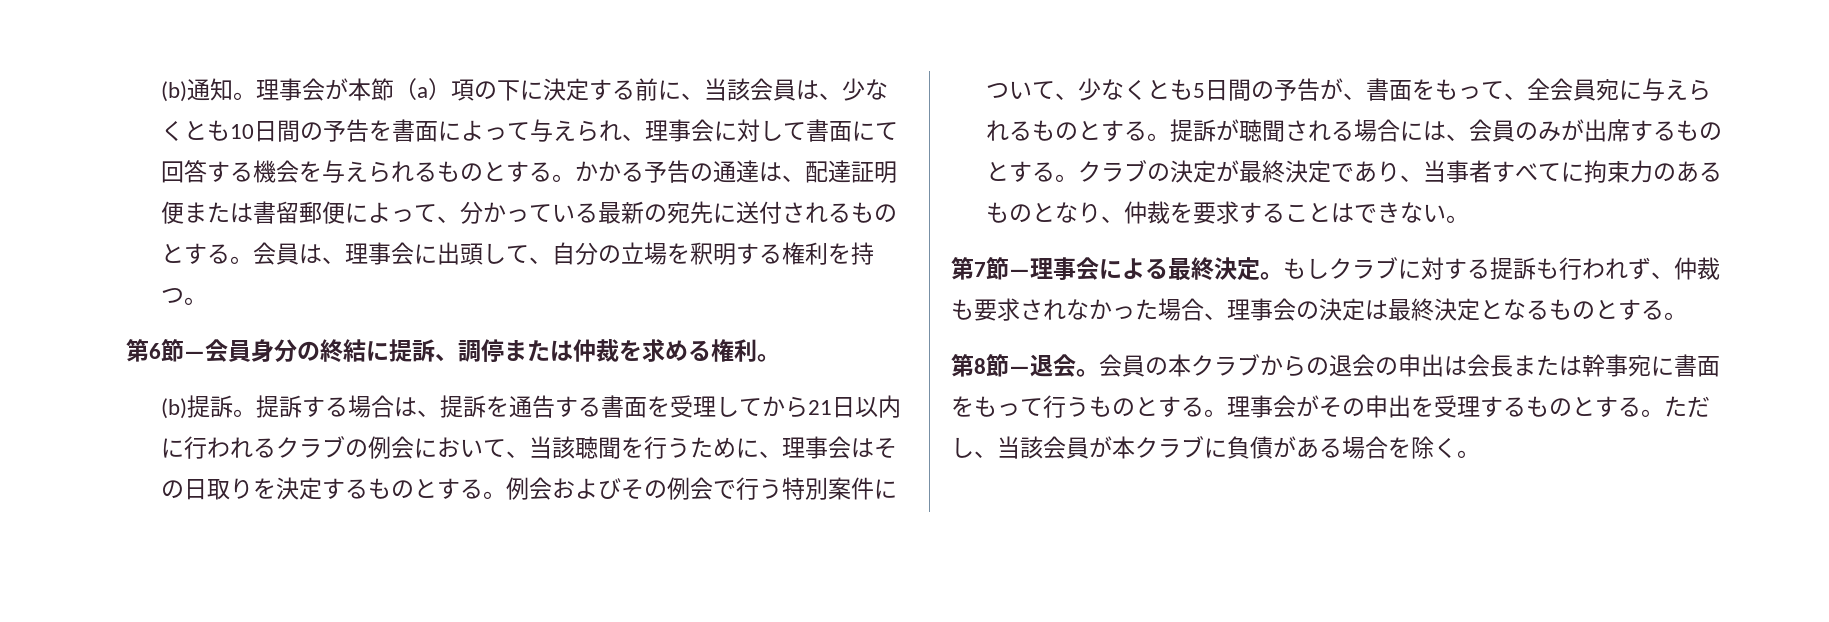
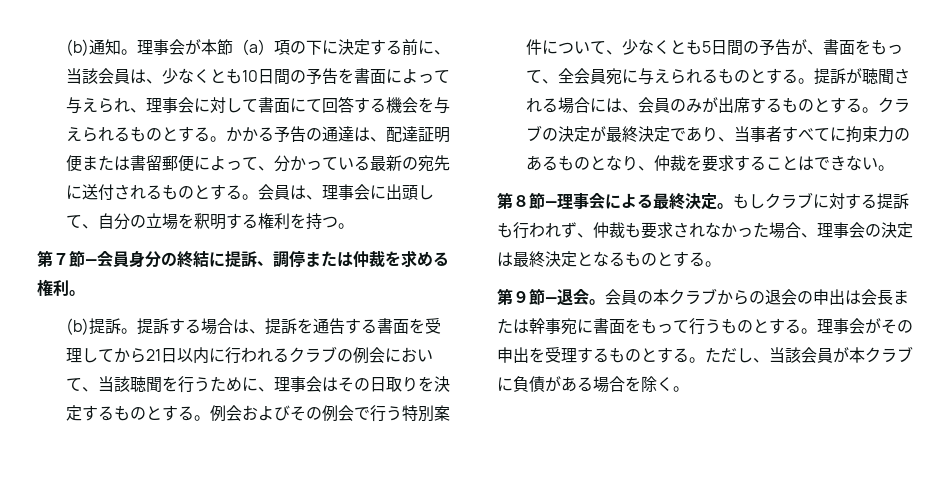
- 第6節—会員身分の終結に提訴、調停または仲裁を求める権利。
+ 第７節—会員身分の終結に提訴、調停または仲裁を求める権利。
- 第7節—理事会による最終決定。
+ 第８節—理事会による最終決定。
- 第8節—退会。
+ 第９節—退会。

